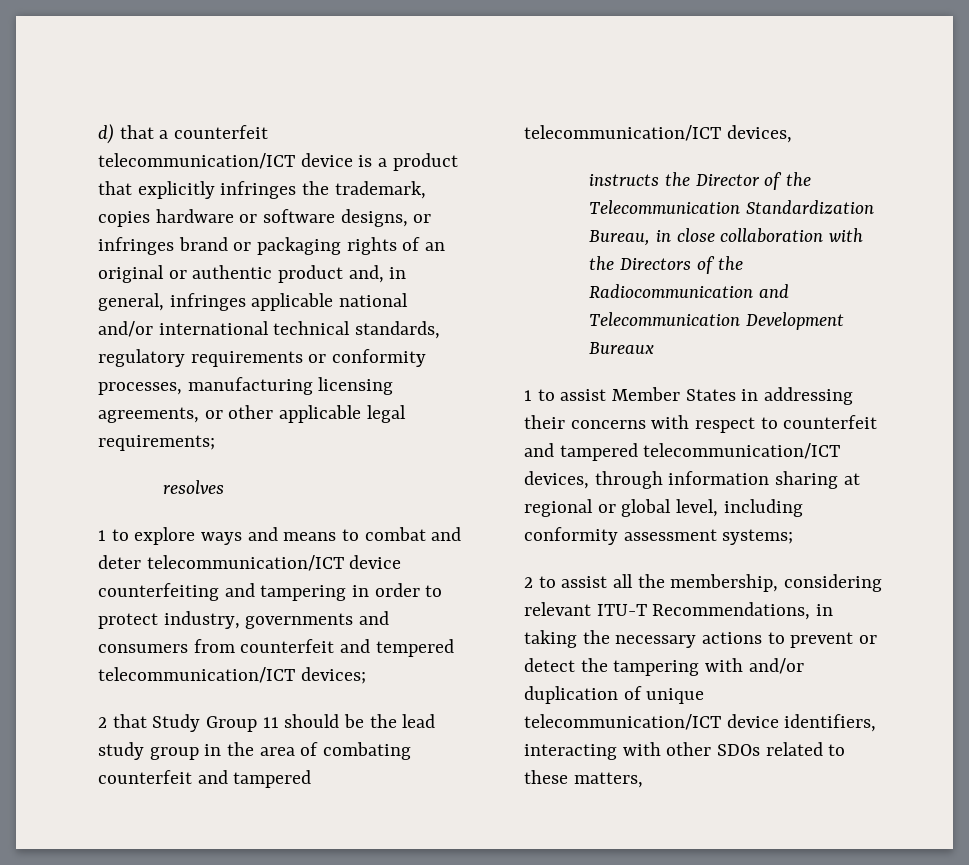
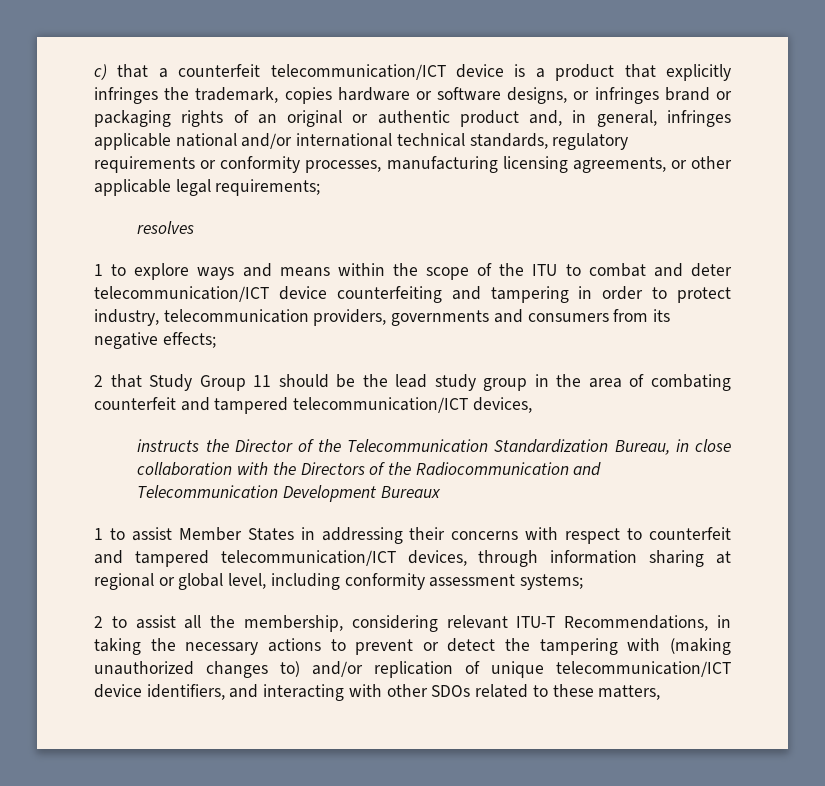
- d) that a counterfeit telecommunication/ICT device is a product that explicitly infringes the trademark, copies hardware or software designs, or infringes brand or packaging rights of an original or authentic product and, in general, infringes applicable national and/or international technical standards, regulatory requirements or conformity processes, manufacturing licensing agreements, or other applicable legal requirements;
+ c) that a counterfeit telecommunication/ICT device is a product that explicitly infringes the trademark, copies hardware or software designs, or infringes brand or packaging rights of an original or authentic product and, in general, infringes applicable national and/or international technical standards, regulatory requirements or conformity processes, manufacturing licensing agreements, or other applicable legal requirements;
- 1 to explore ways and means to combat and deter telecommunication/ICT device counterfeiting and tampering in order to protect industry, governments and consumers from counterfeit and tempered telecommunication/ICT devices;
+ 1 to explore ways and means within the scope of the ITU to combat and deter telecommunication/ICT device counterfeiting and tampering in order to protect industry, telecommunication providers, governments and consumers from its negative effects;
- 2 to assist all the membership, considering relevant ITU-T Recommendations, in taking the necessary actions to prevent or detect the tampering with and/or duplication of unique telecommunication/ICT device identifiers, interacting with other SDOs related to these matters,
+ 2 to assist all the membership, considering relevant ITU-T Recommendations, in taking the necessary actions to prevent or detect the tampering with (making unauthorized changes to) and/or replication of unique telecommunication/ICT device identifiers, and interacting with other SDOs related to these matters,

